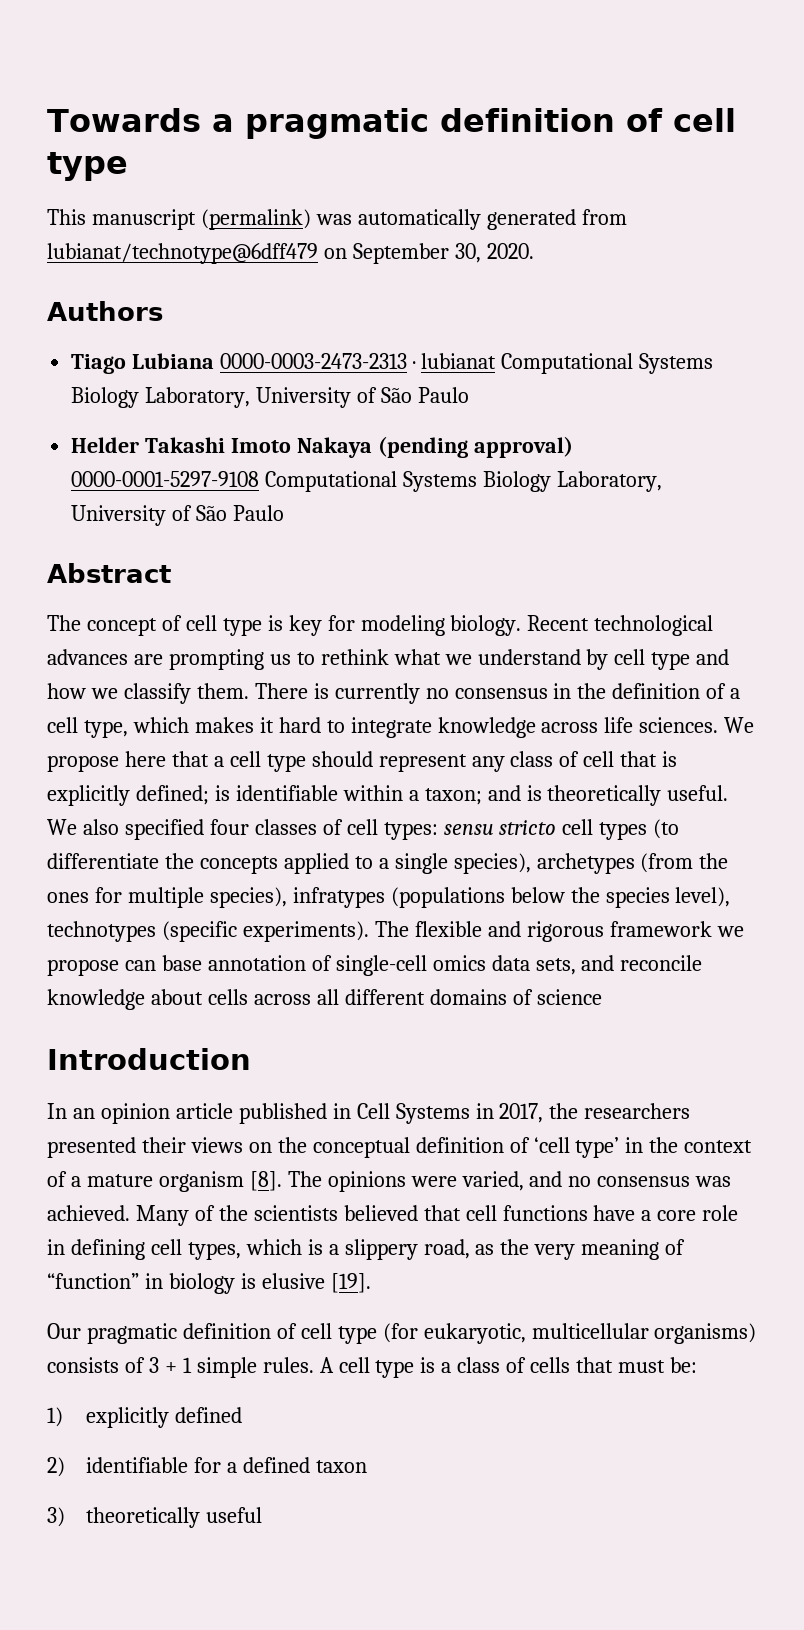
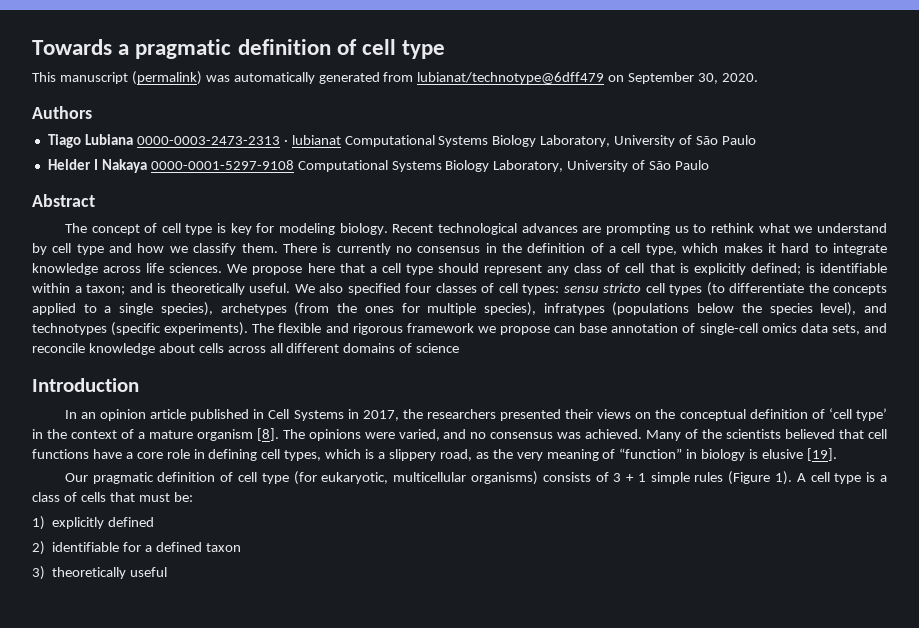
- Helder Takashi Imoto Nakaya (pending approval) 0000-0001-5297-9108 Computational Systems Biology Laboratory, University of São Paulo
+ Helder I Nakaya 0000-0001-5297-9108 Computational Systems Biology Laboratory, University of São Paulo
- We also specified four classes of cell types: sensu stricto cell types (to differentiate the concepts applied to a single species), archetypes (from the ones for multiple species), infratypes (populations below the species level), technotypes (specific experiments).
+ We also specified four classes of cell types: sensu stricto cell types (to differentiate the concepts applied to a single species), archetypes (from the ones for multiple species), infratypes (populations below the species level), and technotypes (specific experiments).
- Our pragmatic definition of cell type (for eukaryotic, multicellular organisms) consists of 3 + 1 simple rules.
+ Our pragmatic definition of cell type (for eukaryotic, multicellular organisms) consists of 3 + 1 simple rules (Figure 1).

